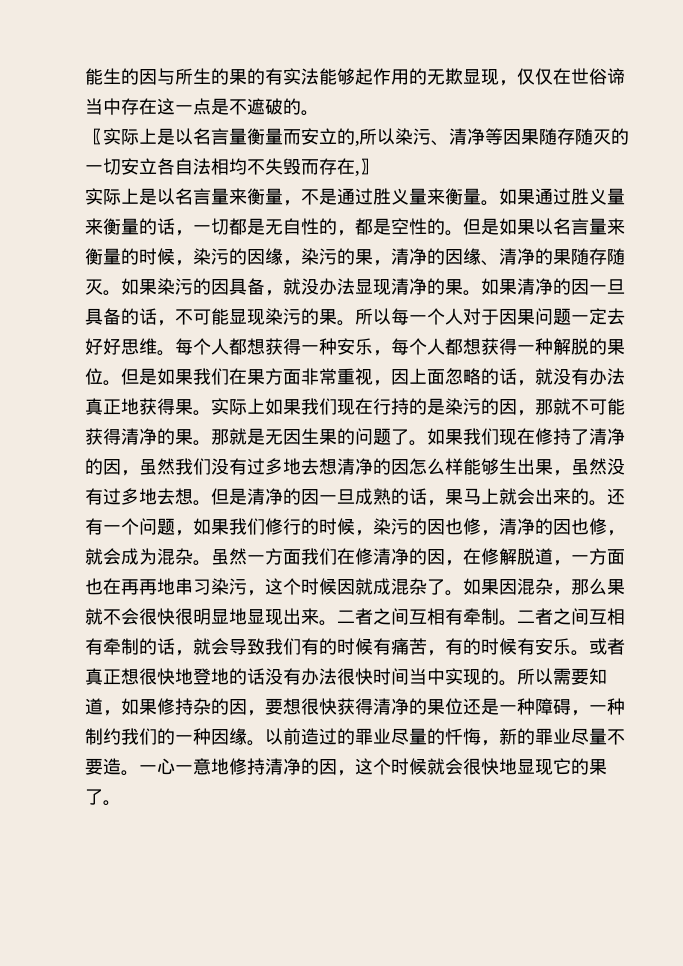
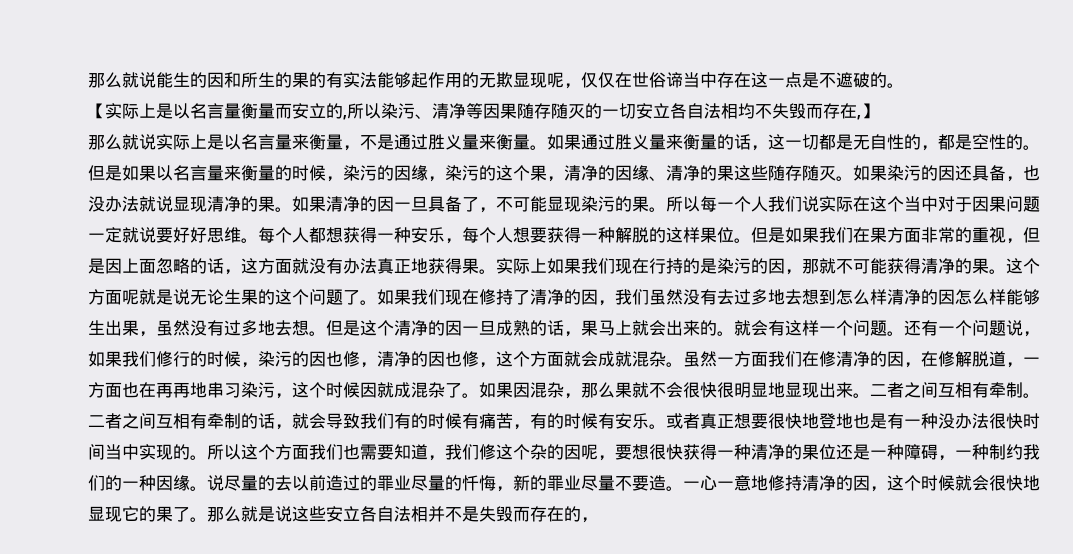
- 能生的因与所生的果的有实法能够起作用的无欺显现，仅仅在世俗谛当中存在这一点是不遮破的。
+ 那么就说能生的因和所生的果的有实法能够起作用的无欺显现呢，仅仅在世俗谛当中存在这一点是不遮破的。
- 〖实际上是以名言量衡量而安立的,所以染污、清净等因果随存随灭的一切安立各自法相均不失毁而存在,〗
- 实际上是以名言量来衡量，不是通过胜义量来衡量。
+ 【实际上是以名言量衡量而安立的,所以染污、清净等因果随存随灭的一切安立各自法相均不失毁而存在,】
+ 那么就说实际上是以名言量来衡量，不是通过胜义量来衡量。
- 如果通过胜义量来衡量的话，一切都是无自性的，都是空性的。
+ 如果通过胜义量来衡量的话，这一切都是无自性的，都是空性的。
- 但是如果以名言量来衡量的时候，染污的因缘，染污的果，清净的因缘、清净的果随存随灭。
+ 但是如果以名言量来衡量的时候，染污的因缘，染污的这个果，清净的因缘、清净的果这些随存随灭。
- 如果染污的因具备，就没办法显现清净的果。
+ 如果染污的因还具备，也没办法就说显现清净的果。
- 如果清净的因一旦具备的话，不可能显现染污的果。
+ 如果清净的因一旦具备了，不可能显现染污的果。
- 所以每一个人对于因果问题一定去好好思维。
+ 所以每一个人我们说实际在这个当中对于因果问题一定就说要好好思维。
- 每个人都想获得一种安乐，每个人都想获得一种解脱的果位。
+ 每个人都想获得一种安乐，每个人想要获得一种解脱的这样果位。
- 但是如果我们在果方面非常重视，因上面忽略的话，就没有办法真正地获得果。
+ 但是如果我们在果方面非常的重视，但是因上面忽略的话，这方面就没有办法真正地获得果。
- 那就是无因生果的问题了。
+ 这个方面呢就是说无论生果的这个问题了。
- 如果我们现在修持了清净的因，虽然我们没有过多地去想清净的因怎么样能够生出果，虽然没有过多地去想。
+ 如果我们现在修持了清净的因，我们虽然没有去过多地去想到怎么样清净的因怎么样能够生出果，虽然没有过多地去想。
- 但是清净的因一旦成熟的话，果马上就会出来的。
+ 但是这个清净的因一旦成熟的话，果马上就会出来的。
+ 就会有这样一个问题。
- 还有一个问题，如果我们修行的时候，染污的因也修，清净的因也修，就会成为混杂。
+ 还有一个问题说，如果我们修行的时候，染污的因也修，清净的因也修，这个方面就会成就混杂。
- 或者真正想很快地登地的话没有办法很快时间当中实现的。
+ 或者真正想要很快地登地也是有一种没办法很快时间当中实现的。
- 所以需要知道，如果修持杂的因，要想很快获得清净的果位还是一种障碍，一种制约我们的一种因缘。
+ 所以这个方面我们也需要知道，我们修这个杂的因呢，要想很快获得一种清净的果位还是一种障碍，一种制约我们的一种因缘。
- 以前造过的罪业尽量的忏悔，新的罪业尽量不要造。
+ 说尽量的去以前造过的罪业尽量的忏悔，新的罪业尽量不要造。
+ 那么就是说这些安立各自法相并不是失毁而存在的，

